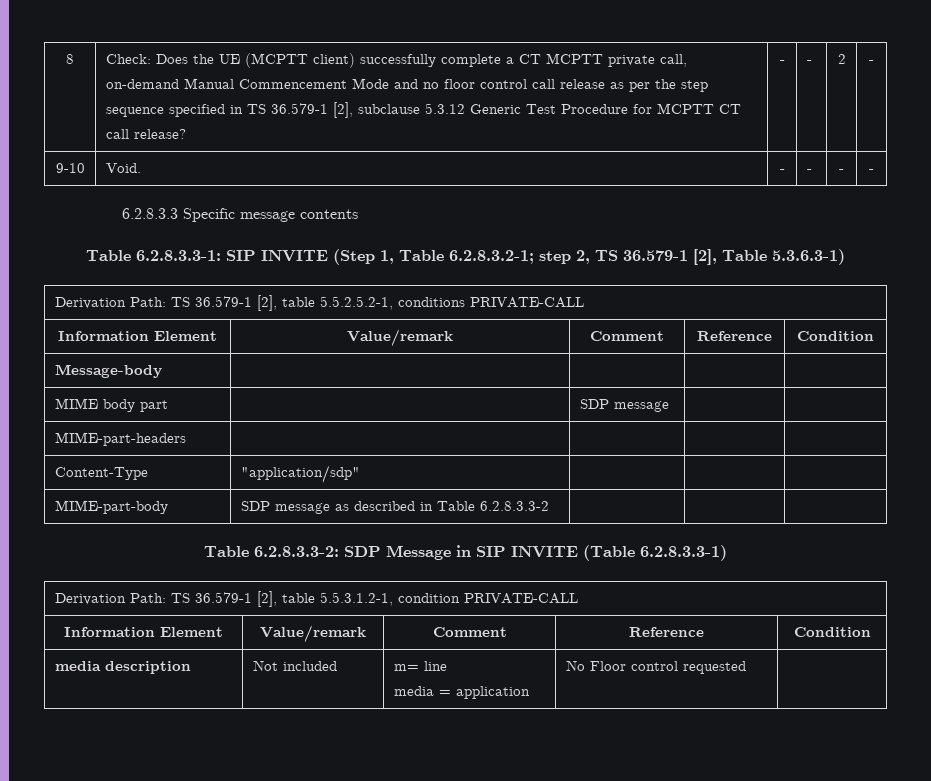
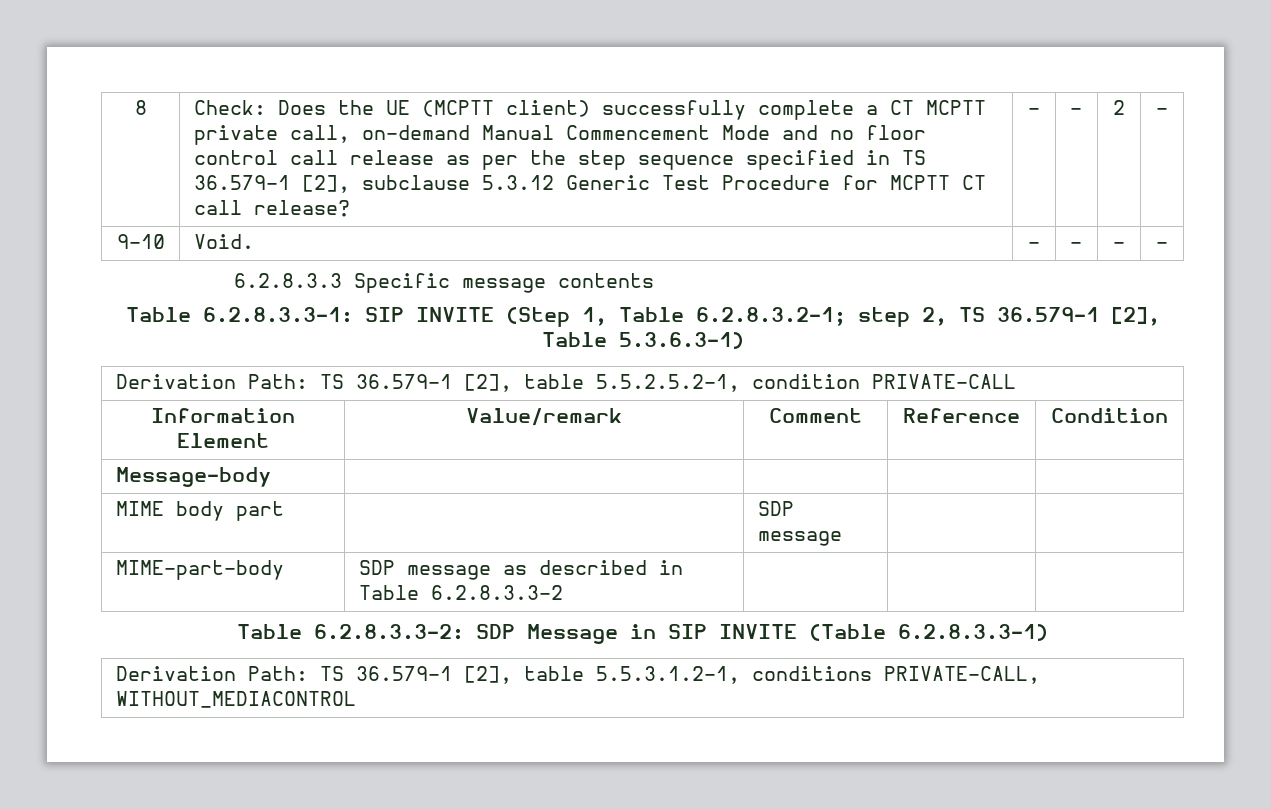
- Derivation Path: TS 36.579-1 [2], table 5.5.2.5.2-1, conditions PRIVATE-CALL
+ Derivation Path: TS 36.579-1 [2], table 5.5.2.5.2-1, condition PRIVATE-CALL
- MIME-part-headers | | | |
- Content-Type | "application/sdp" | | |
- Derivation Path: TS 36.579-1 [2], table 5.5.3.1.2-1, condition PRIVATE-CALL
- Information Element | Value/remark | Comment | Reference | Condition
- media description | Not included | m= line
- media = application | No Floor control requested |
+ Derivation Path: TS 36.579-1 [2], table 5.5.3.1.2-1, conditions PRIVATE-CALL, WITHOUT_MEDIACONTROL

